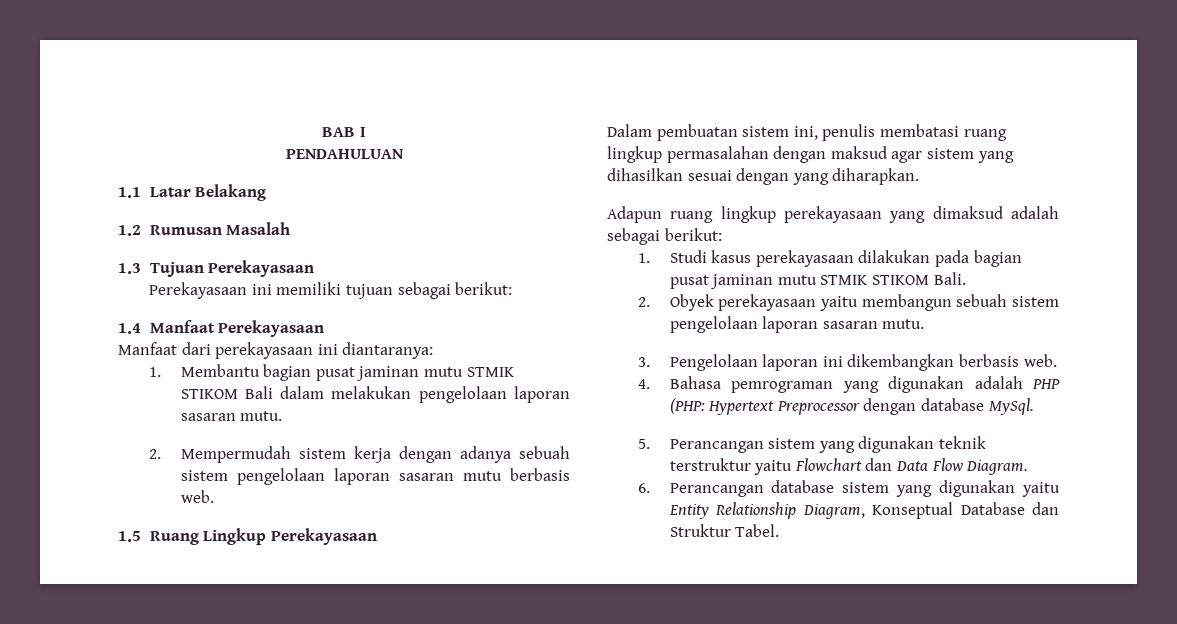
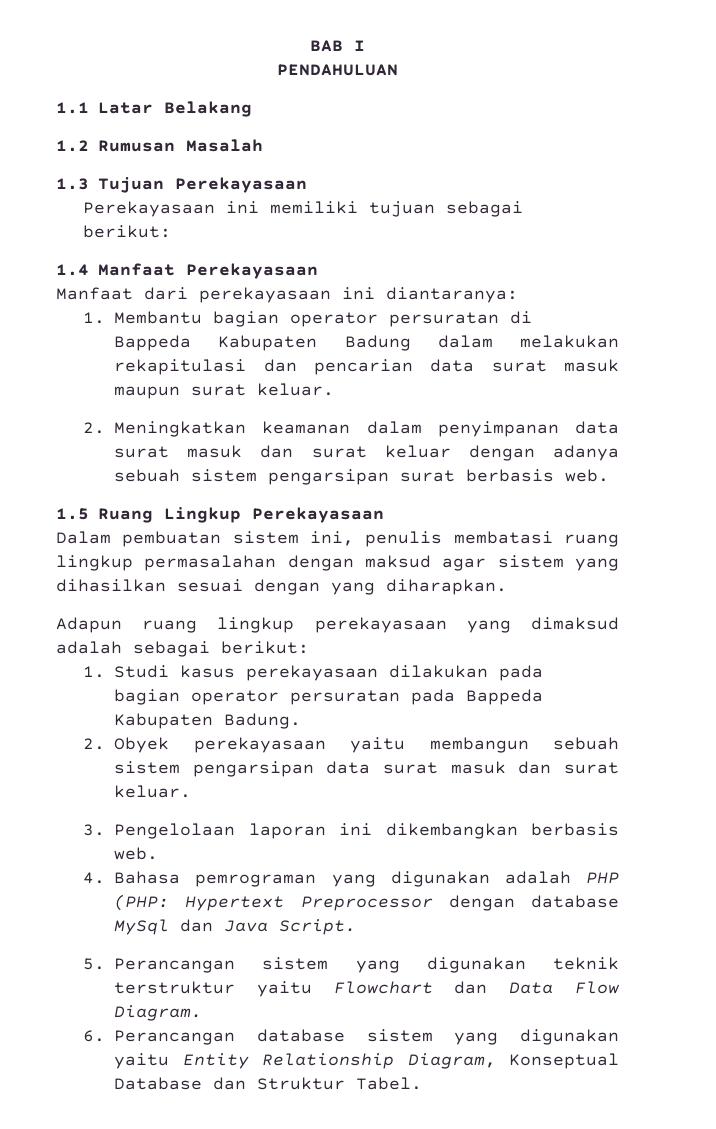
- 1. Membantu bagian pusat jaminan mutu STMIK STIKOM Bali dalam melakukan pengelolaan laporan sasaran mutu.
- 2. Mempermudah sistem kerja dengan adanya sebuah sistem pengelolaan laporan sasaran mutu berbasis web.
+ 1. Membantu bagian operator persuratan di Bappeda Kabupaten Badung dalam melakukan rekapitulasi dan pencarian data surat masuk maupun surat keluar.
+ 2. Meningkatkan keamanan dalam penyimpanan data surat masuk dan surat keluar dengan adanya sebuah sistem pengarsipan surat berbasis web.
- 1. Studi kasus perekayasaan dilakukan pada bagian pusat jaminan mutu STMIK STIKOM Bali.
+ 1. Studi kasus perekayasaan dilakukan pada bagian operator persuratan pada Bappeda Kabupaten Badung.
- 2. Obyek perekayasaan yaitu membangun sebuah sistem pengelolaan laporan sasaran mutu.
+ 2. Obyek perekayasaan yaitu membangun sebuah sistem pengarsipan data surat masuk dan surat keluar.
- 4. Bahasa pemrograman yang digunakan adalah PHP (PHP: Hypertext Preprocessor dengan database MySql.
+ 4. Bahasa pemrograman yang digunakan adalah PHP (PHP: Hypertext Preprocessor dengan database MySql dan Java Script.

